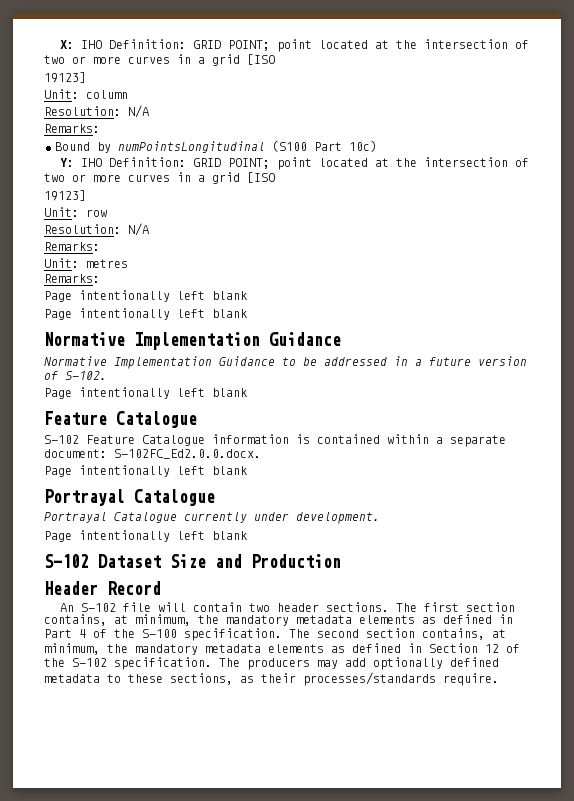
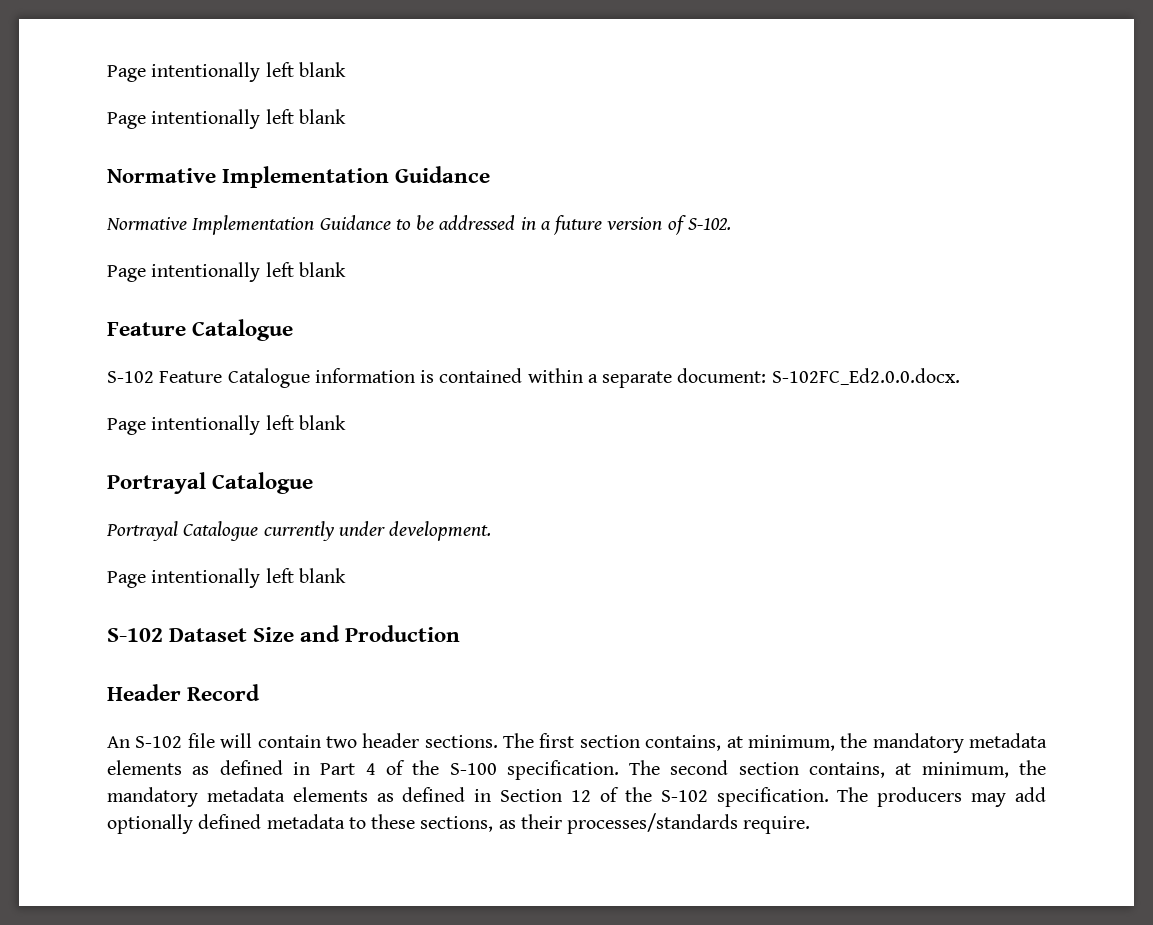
- X: IHO Definition: GRID POINT; point located at the intersection of two or more curves in a grid [ISO
- 19123]
- Unit: column
- Resolution: N/A
- Remarks:
- Bound by numPointsLongitudinal (S100 Part 10c)
- Y: IHO Definition: GRID POINT; point located at the intersection of two or more curves in a grid [ISO
- 19123]
- Unit: row
- Resolution: N/A
- Remarks:
- Unit: metres
- Remarks:

